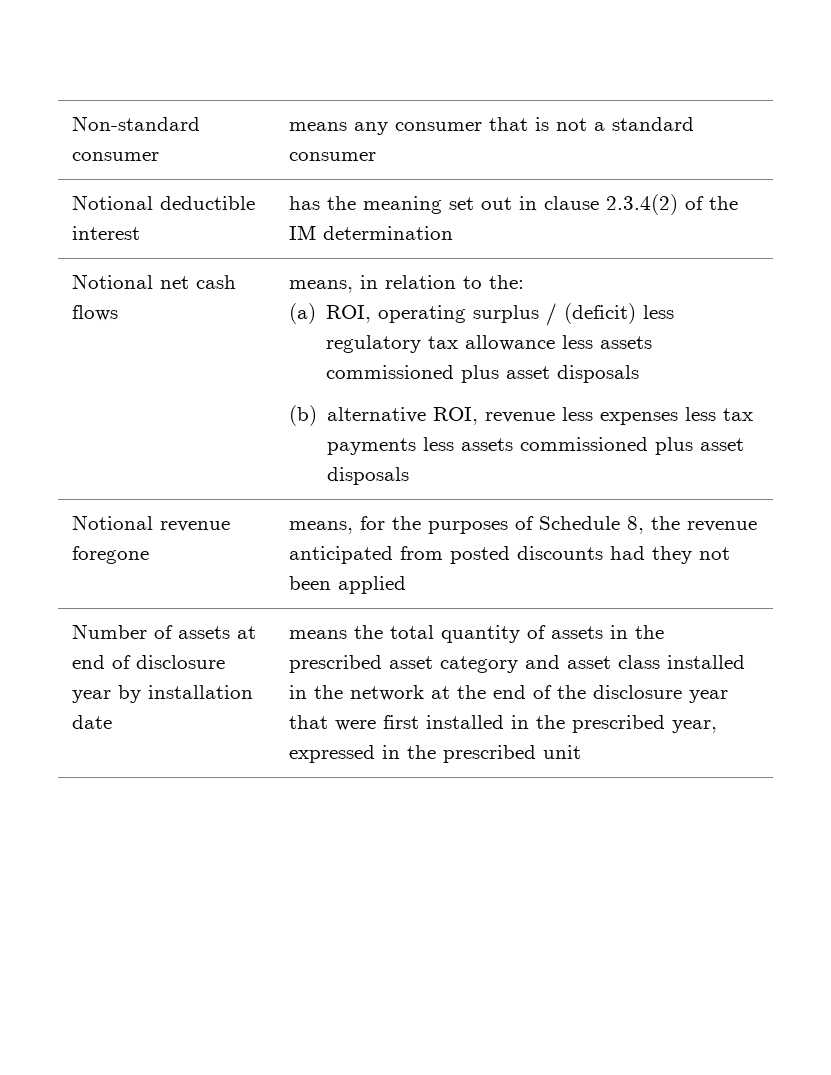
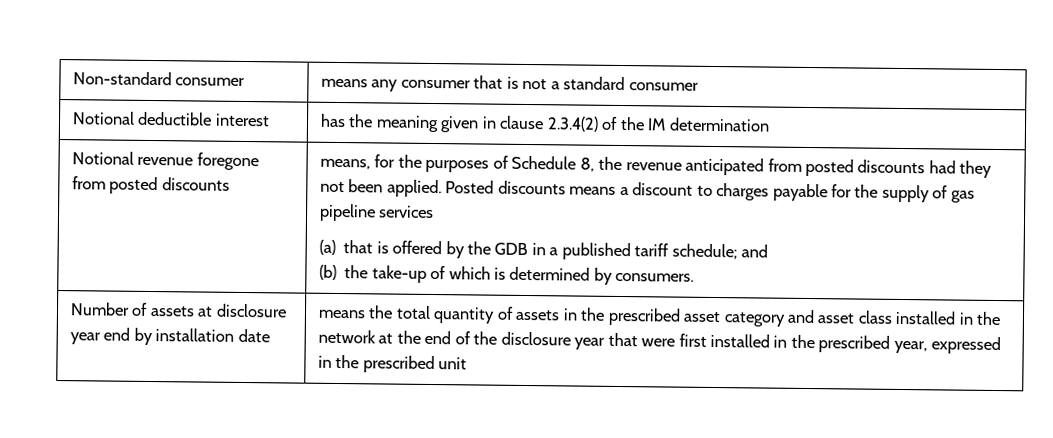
- Notional deductible interest | has the meaning set out in clause 2.3.4(2) of the IM determination
+ Notional deductible interest | has the meaning given in clause 2.3.4(2) of the IM determination
- Notional net cash flows | means, in relation to the:
- (a) ROI, operating surplus / (deficit) less regulatory tax allowance less assets commissioned plus asset disposals
- (b) alternative ROI, revenue less expenses less tax payments less assets commissioned plus asset disposals
- Notional revenue foregone
+ Notional revenue foregone from posted discounts
- means, for the purposes of Schedule 8, the revenue anticipated from posted discounts had they not been applied
+ means, for the purposes of Schedule 8, the revenue anticipated from posted discounts had they not been applied. Posted discounts means a discount to charges payable for the supply of gas pipeline services
+ (a) that is offered by the GDB in a published tariff schedule; and
+ (b) the take-up of which is determined by consumers.
- Number of assets at end of disclosure year by installation date
+ Number of assets at disclosure year end by installation date

